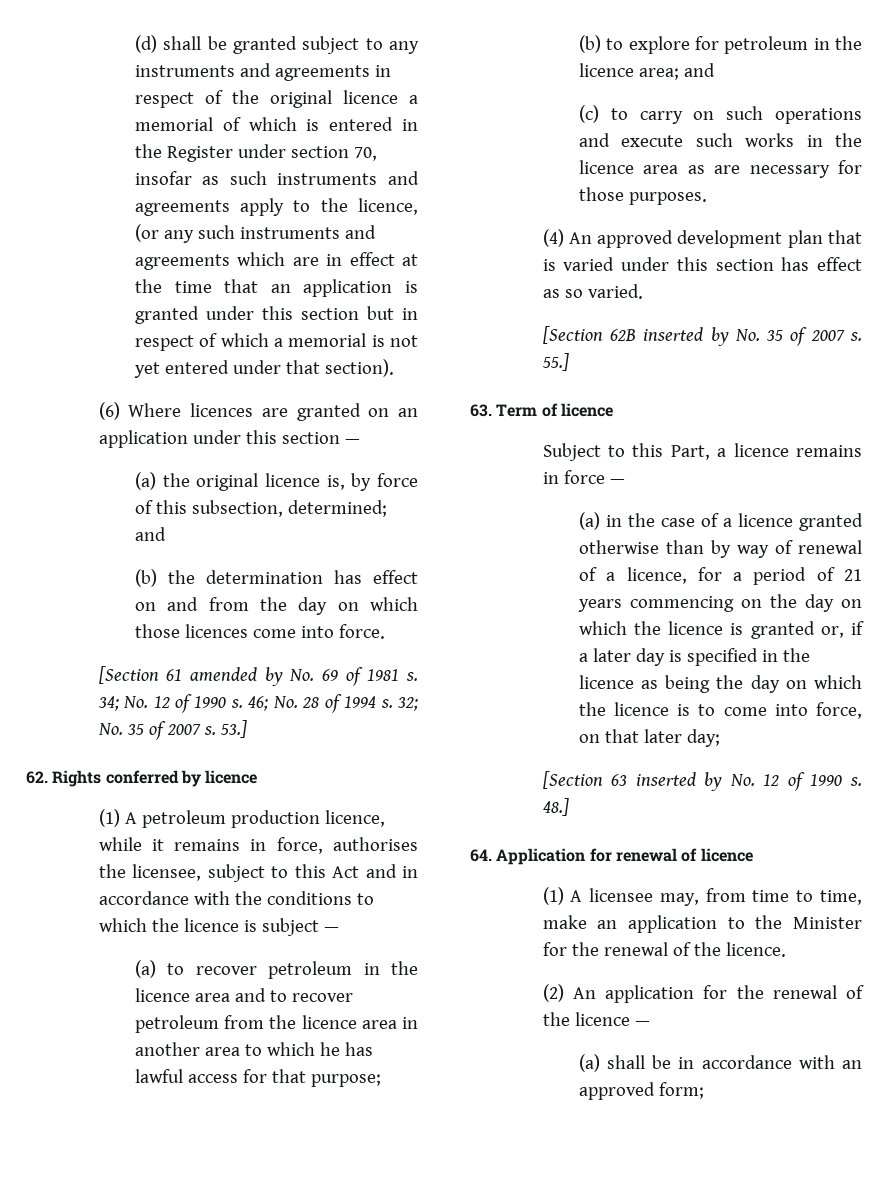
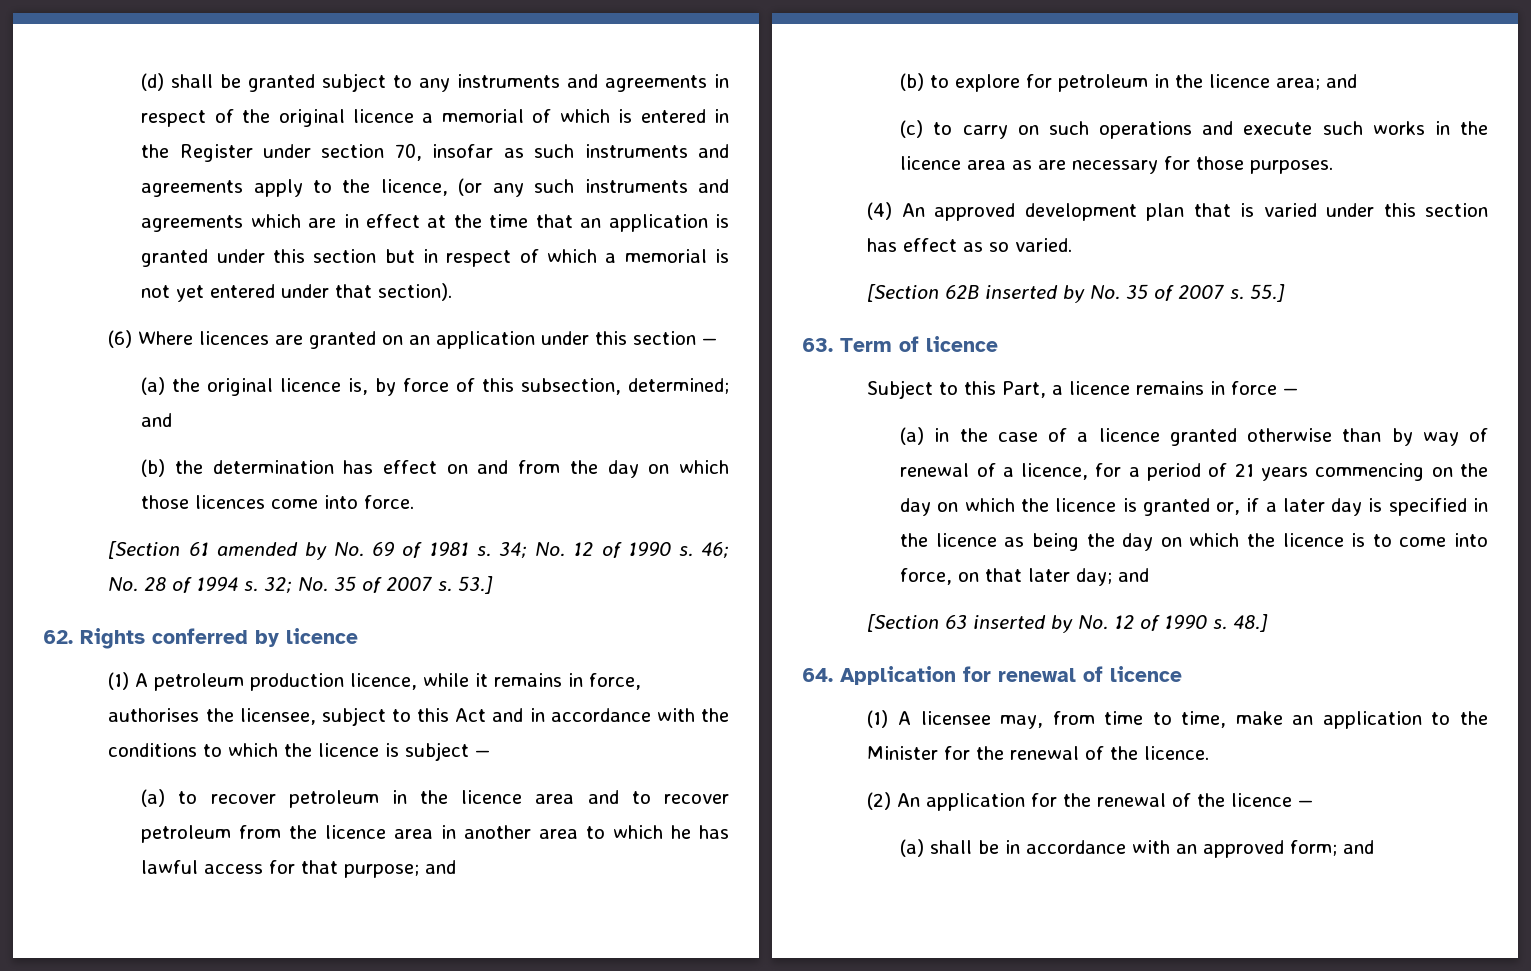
- (a) to recover petroleum in the licence area and to recover petroleum from the licence area in another area to which he has lawful access for that purpose;
+ (a) to recover petroleum in the licence area and to recover petroleum from the licence area in another area to which he has lawful access for that purpose; and
- (a) in the case of a licence granted otherwise than by way of renewal of a licence, for a period of 21 years commencing on the day on which the licence is granted or, if a later day is specified in the licence as being the day on which the licence is to come into force, on that later day;
+ (a) in the case of a licence granted otherwise than by way of renewal of a licence, for a period of 21 years commencing on the day on which the licence is granted or, if a later day is specified in the licence as being the day on which the licence is to come into force, on that later day; and
- (a) shall be in accordance with an approved form;
+ (a) shall be in accordance with an approved form; and

